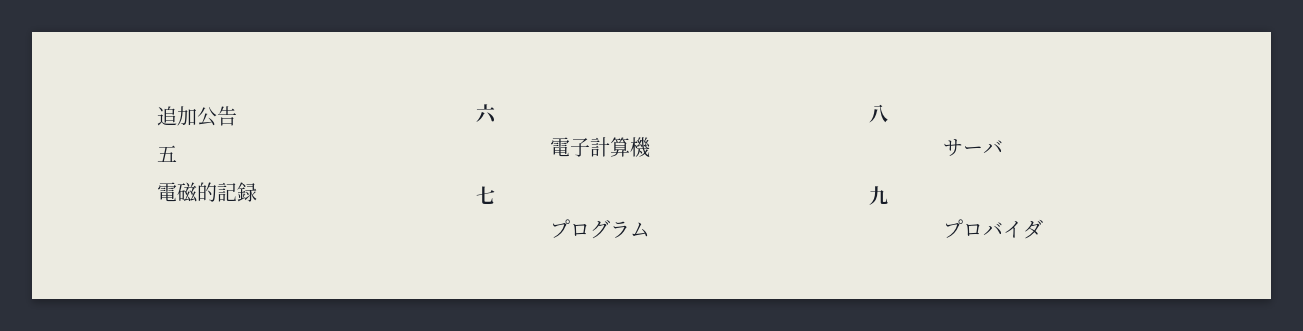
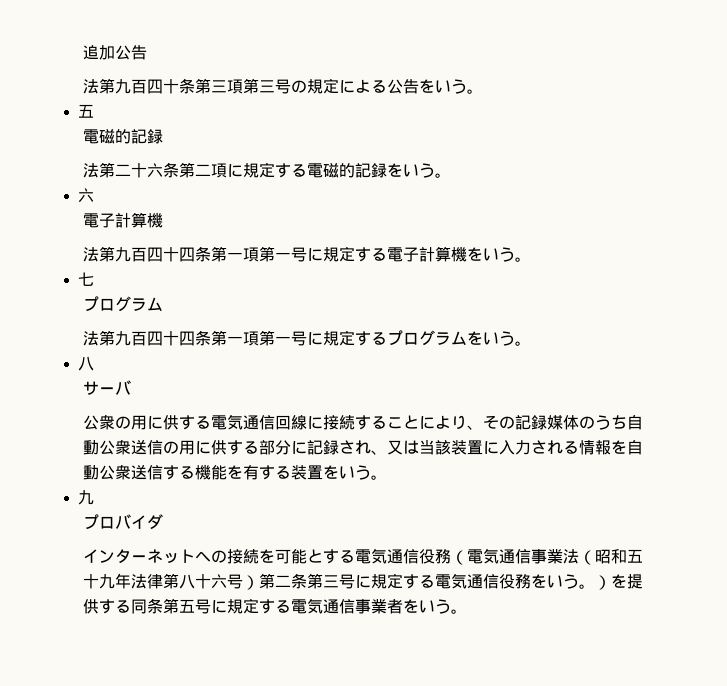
+ 法第九百四十条第三項第三号の規定による公告をいう。
  五
  電磁的記録
+ 法第二十六条第二項に規定する電磁的記録をいう。
  六
  電子計算機
+ 法第九百四十四条第一項第一号に規定する電子計算機をいう。
  七
  プログラム
+ 法第九百四十四条第一項第一号に規定するプログラムをいう。
  八
  サーバ
+ 公衆の用に供する電気通信回線に接続することにより、その記録媒体のうち自動公衆送信の用に供する部分に記録され、又は当該装置に入力される情報を自動公衆送信する機能を有する装置をいう。
  九
  プロバイダ
+ インターネットへの接続を可能とする電気通信役務（電気通信事業法（昭和五十九年法律第八十六号）第二条第三号に規定する電気通信役務をいう。）を提供する同条第五号に規定する電気通信事業者をいう。

